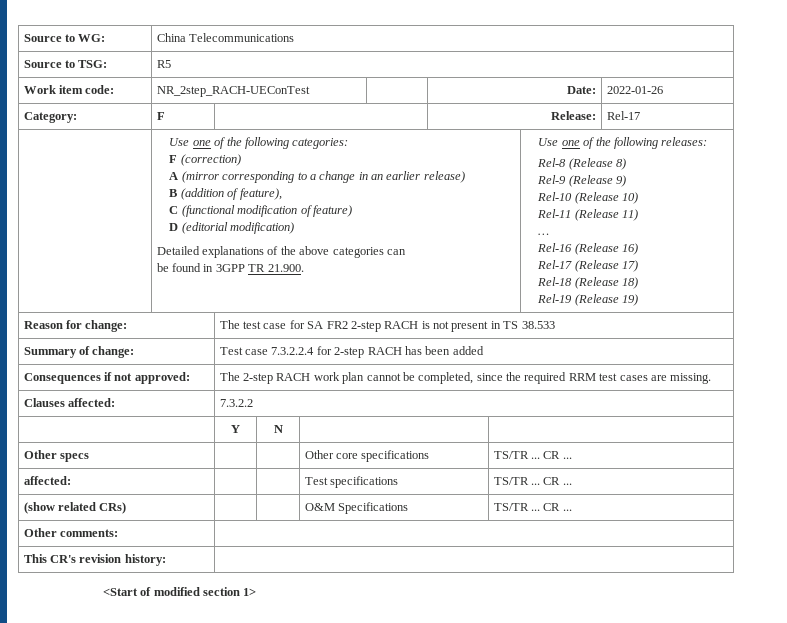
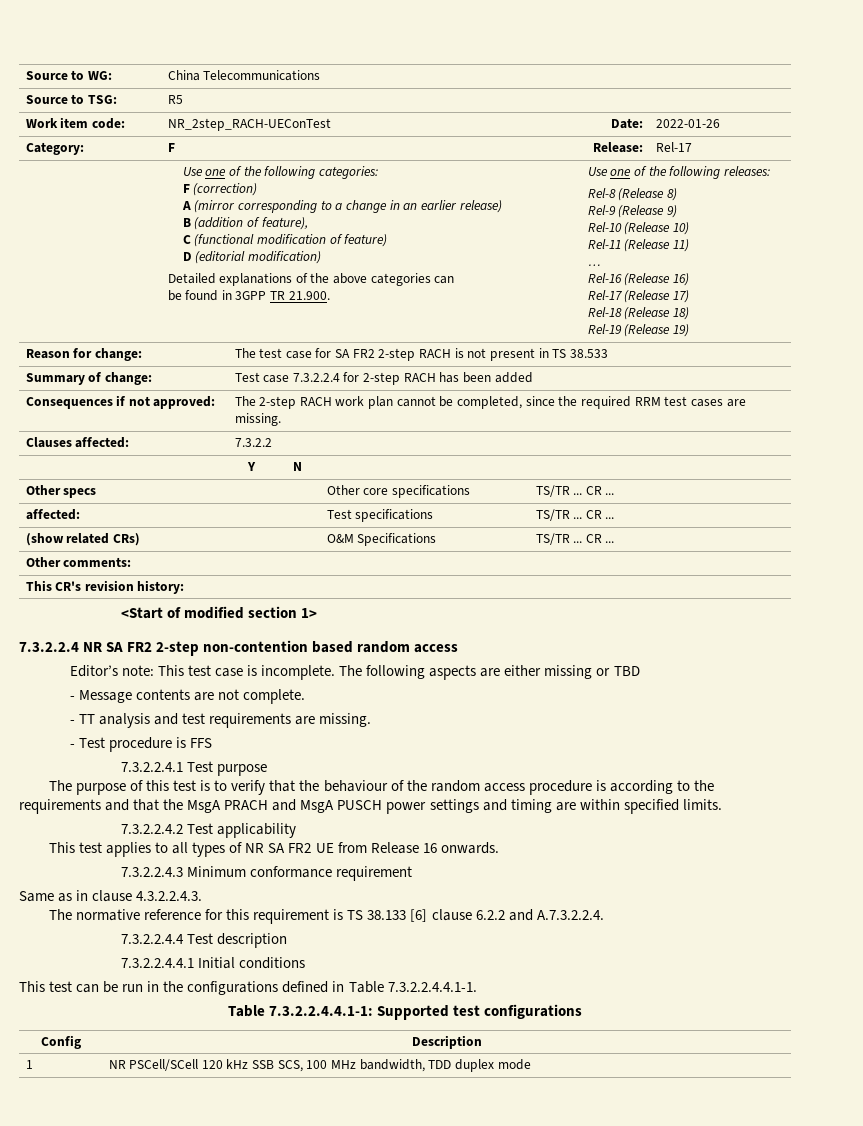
+ 7.3.2.2.4 NR SA FR2 2-step non-contention based random access
+ Editor’s note: This test case is incomplete. The following aspects are either missing or TBD
+ - Message contents are not complete.
+ - TT analysis and test requirements are missing.
+ - Test procedure is FFS
+ 7.3.2.2.4.1 Test purpose
+ The purpose of this test is to verify that the behaviour of the random access procedure is according to the requirements and that the MsgA PRACH and MsgA PUSCH power settings and timing are within specified limits.
+ 7.3.2.2.4.2 Test applicability
+ This test applies to all types of NR SA FR2 UE from Release 16 onwards.
+ 7.3.2.2.4.3 Minimum conformance requirement
+ Same as in clause 4.3.2.2.4.3.
+ The normative reference for this requirement is TS 38.133 [6] clause 6.2.2 and A.7.3.2.2.4.
+ 7.3.2.2.4.4 Test description
+ 7.3.2.2.4.4.1 Initial conditions
+ This test can be run in the configurations defined in Table 7.3.2.2.4.4.1-1.
+ Table 7.3.2.2.4.4.1-1: Supported test configurations
+ Config | Description
+ 1 | NR PSCell/SCell 120 kHz SSB SCS, 100 MHz bandwidth, TDD duplex mode

